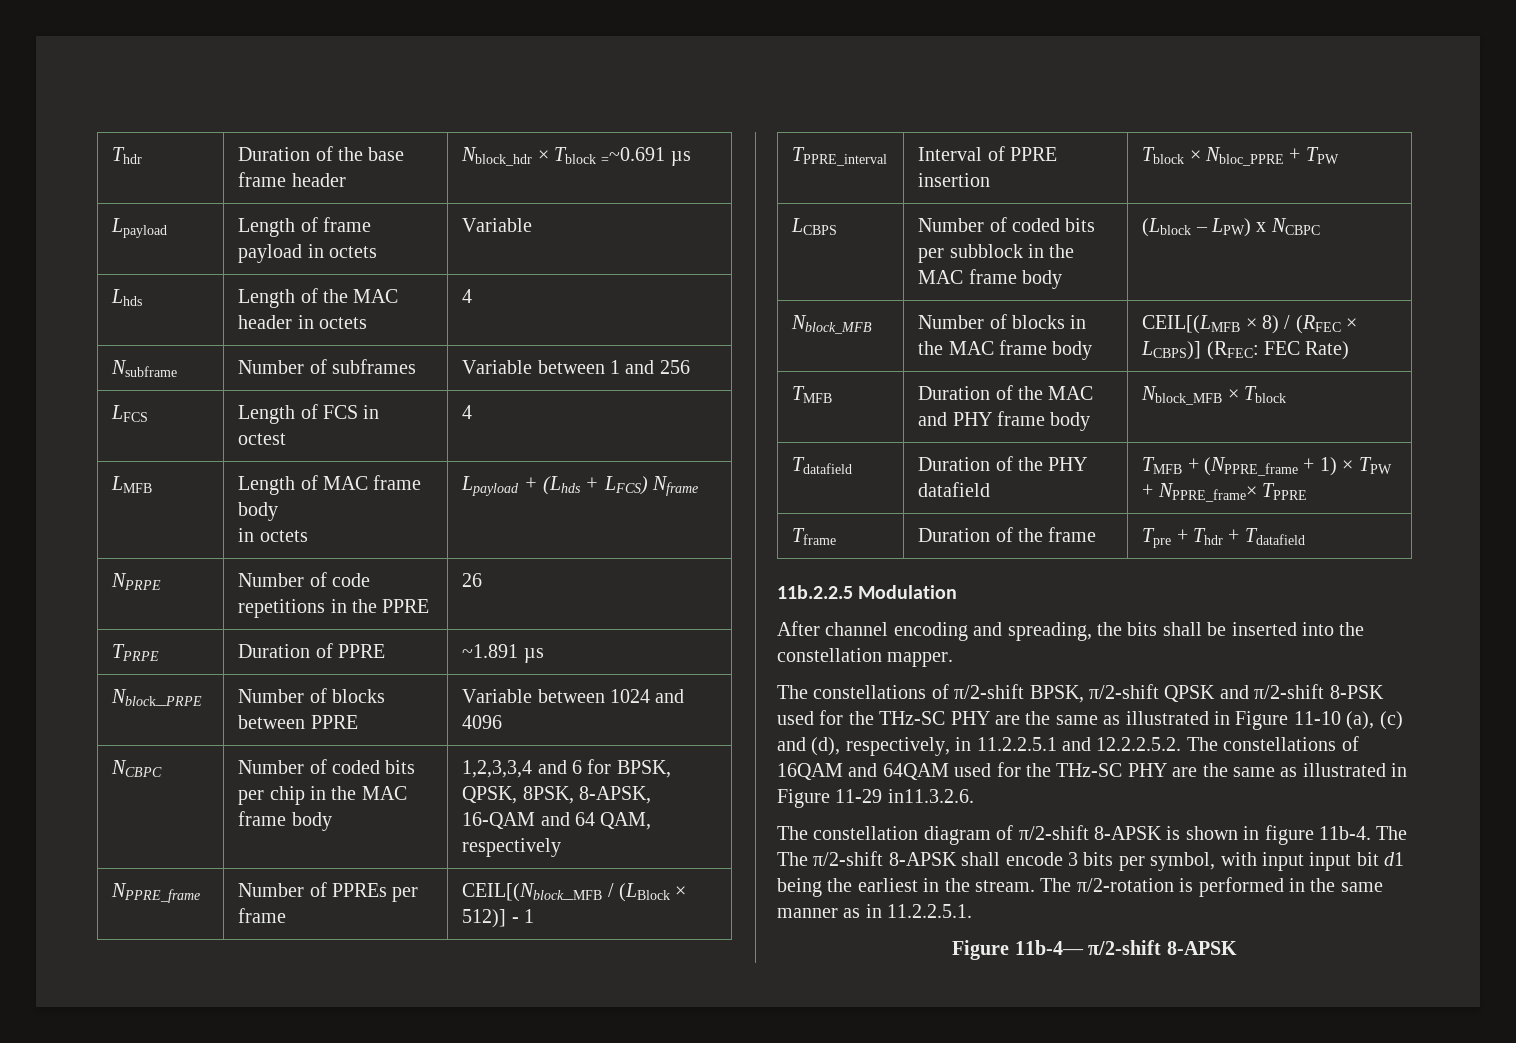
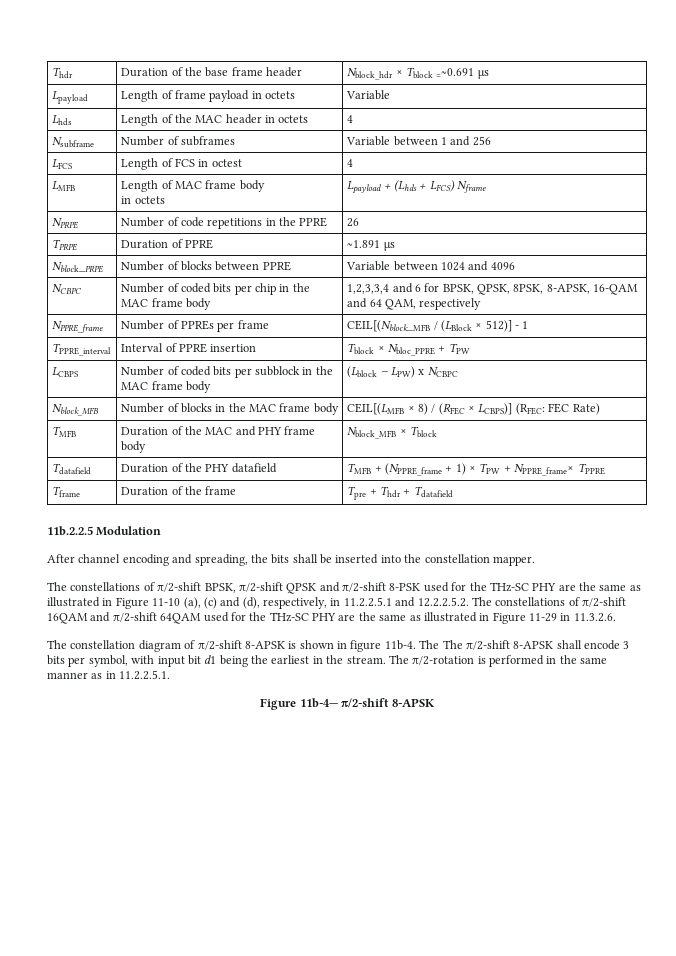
- The constellations of π/2-shift BPSK, π/2-shift QPSK and π/2-shift 8-PSK used for the THz-SC PHY are the same as illustrated in Figure 11-10 (a), (c) and (d), respectively, in 11.2.2.5.1 and 12.2.2.5.2. The constellations of 16QAM and 64QAM used for the THz-SC PHY are the same as illustrated in Figure 11-29 in11.3.2.6.
+ The constellations of π/2-shift BPSK, π/2-shift QPSK and π/2-shift 8-PSK used for the THz-SC PHY are the same as illustrated in Figure 11-10 (a), (c) and (d), respectively, in 11.2.2.5.1 and 12.2.2.5.2. The constellations of π/2-shift 16QAM and π/2-shift 64QAM used for the THz-SC PHY are the same as illustrated in Figure 11-29 in 11.3.2.6.
- The The π/2-shift 8-APSK shall encode 3 bits per symbol, with input input bit d1 being the earliest in the stream.
+ The The π/2-shift 8-APSK shall encode 3 bits per symbol, with input bit d1 being the earliest in the stream.

